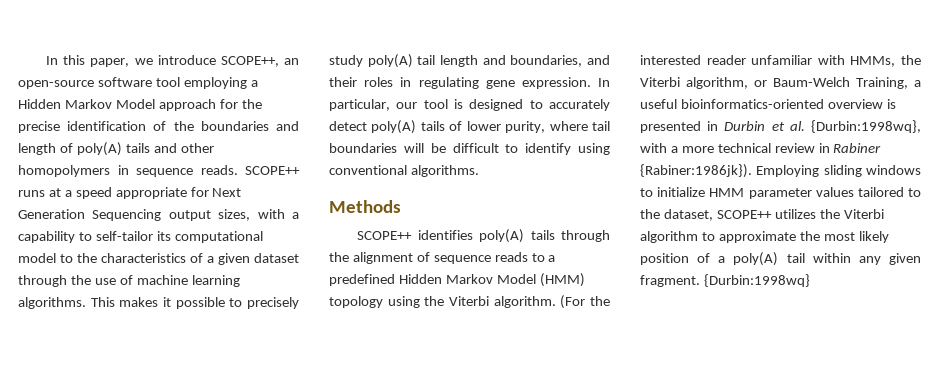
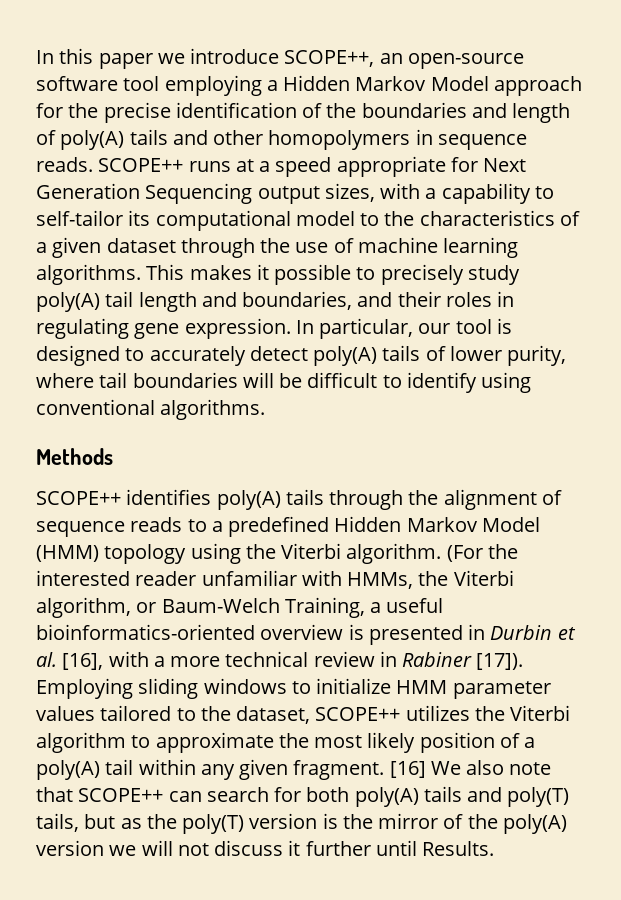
- In this paper, we introduce SCOPE++, an open-source software tool employing a Hidden Markov Model approach for the precise identification of the boundaries and length of poly(A) tails and other homopolymers in sequence reads.
+ In this paper we introduce SCOPE++, an open-source software tool employing a Hidden Markov Model approach for the precise identification of the boundaries and length of poly(A) tails and other homopolymers in sequence reads.
- (For the interested reader unfamiliar with HMMs, the Viterbi algorithm, or Baum-Welch Training, a useful bioinformatics-oriented overview is presented in Durbin et al. {Durbin:1998wq}, with a more technical review in Rabiner {Rabiner:1986jk}).
+ (For the interested reader unfamiliar with HMMs, the Viterbi algorithm, or Baum-Welch Training, a useful bioinformatics-oriented overview is presented in Durbin et al. [16], with a more technical review in Rabiner [17]).
- {Durbin:1998wq}
+ [16] We also note that SCOPE++ can search for both poly(A) tails and poly(T) tails, but as the poly(T) version is the mirror of the poly(A) version we will not discuss it further until Results.

